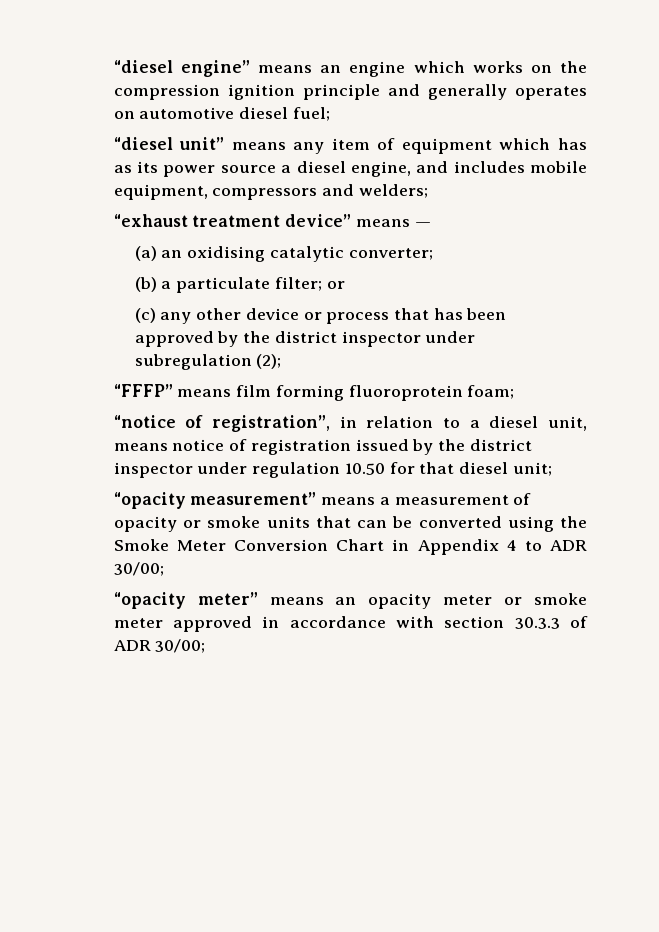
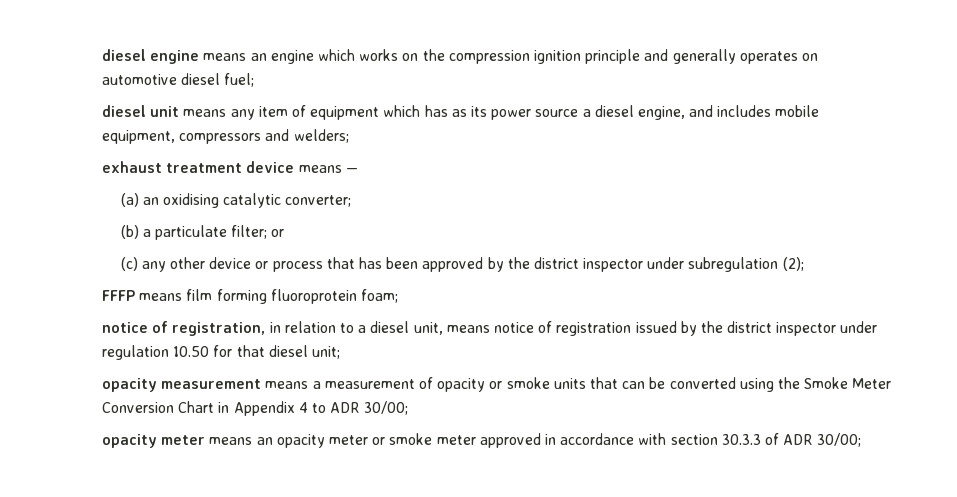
- “diesel engine” means an engine which works on the compression ignition principle and generally operates on automotive diesel fuel;
+ diesel engine means an engine which works on the compression ignition principle and generally operates on automotive diesel fuel;
- “diesel unit” means any item of equipment which has as its power source a diesel engine, and includes mobile equipment, compressors and welders;
+ diesel unit means any item of equipment which has as its power source a diesel engine, and includes mobile equipment, compressors and welders;
- “exhaust treatment device” means —
+ exhaust treatment device means —
- “FFFP” means film forming fluoroprotein foam;
+ FFFP means film forming fluoroprotein foam;
- “notice of registration”, in relation to a diesel unit, means notice of registration issued by the district inspector under regulation 10.50 for that diesel unit;
+ notice of registration, in relation to a diesel unit, means notice of registration issued by the district inspector under regulation 10.50 for that diesel unit;
- “opacity measurement” means a measurement of opacity or smoke units that can be converted using the Smoke Meter Conversion Chart in Appendix 4 to ADR 30/00;
+ opacity measurement means a measurement of opacity or smoke units that can be converted using the Smoke Meter Conversion Chart in Appendix 4 to ADR 30/00;
- “opacity meter” means an opacity meter or smoke meter approved in accordance with section 30.3.3 of ADR 30/00;
+ opacity meter means an opacity meter or smoke meter approved in accordance with section 30.3.3 of ADR 30/00;

